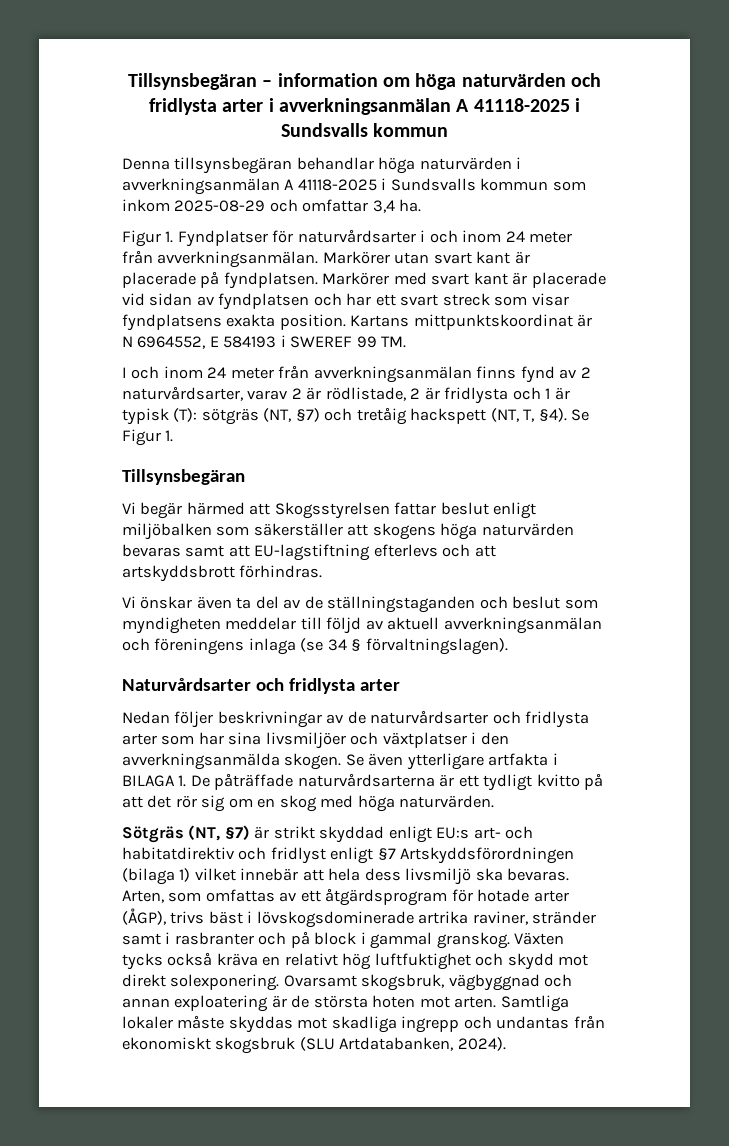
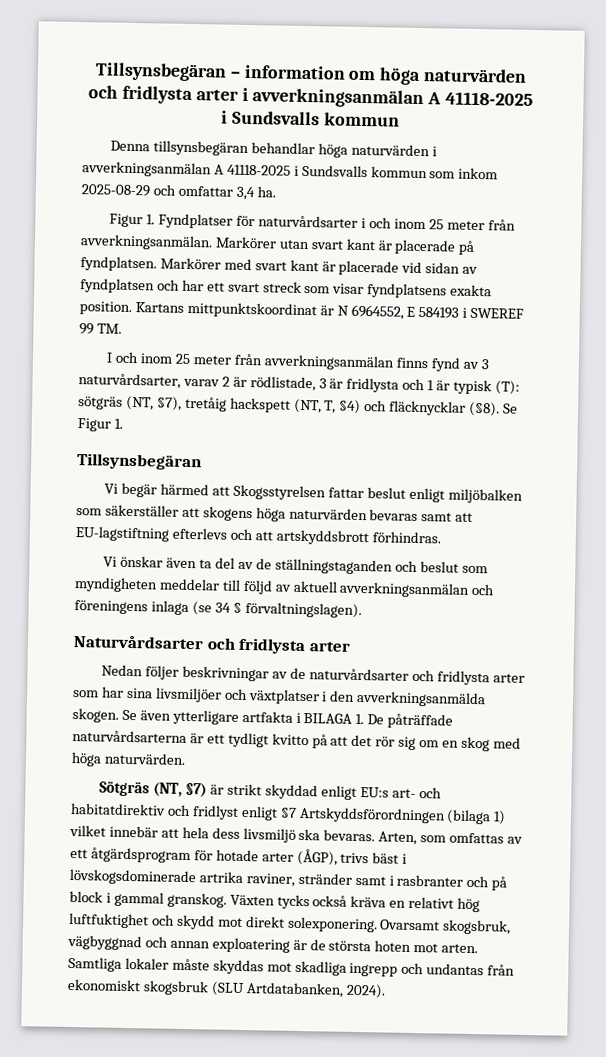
- Figur 1. Fyndplatser för naturvårdsarter i och inom 24 meter från avverkningsanmälan.
+ Figur 1. Fyndplatser för naturvårdsarter i och inom 25 meter från avverkningsanmälan.
- I och inom 24 meter från avverkningsanmälan finns fynd av 2 naturvårdsarter, varav 2 är rödlistade, 2 är fridlysta och 1 är typisk (T): sötgräs (NT, §7) och tretåig hackspett (NT, T, §4).
+ I och inom 25 meter från avverkningsanmälan finns fynd av 3 naturvårdsarter, varav 2 är rödlistade, 3 är fridlysta och 1 är typisk (T): sötgräs (NT, §7), tretåig hackspett (NT, T, §4) och fläcknycklar (§8).

